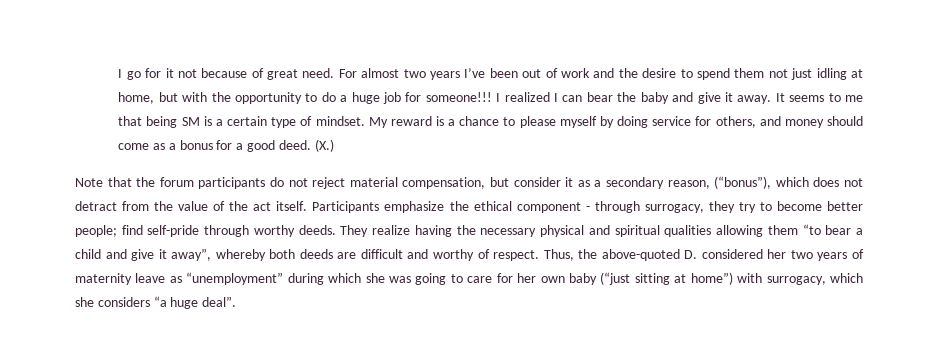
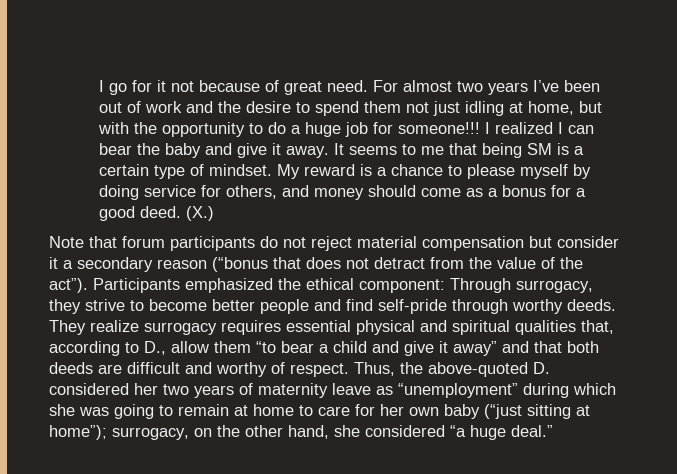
- Note that the forum participants do not reject material compensation, but consider it as a secondary reason, (“bonus”), which does not detract from the value of the act itself. Participants emphasize the ethical component - through surrogacy, they try to become better people; find self-pride through worthy deeds.
+ Note that forum participants do not reject material compensation but consider it a secondary reason (“bonus that does not detract from the value of the act”). Participants emphasized the ethical component: Through surrogacy, they strive to become better people and find self-pride through worthy deeds.
- They realize having the necessary physical and spiritual qualities allowing them “to bear a child and give it away”, whereby both deeds are difficult and worthy of respect.
+ They realize surrogacy requires essential physical and spiritual qualities that, according to D., allow them “to bear a child and give it away” and that both deeds are difficult and worthy of respect.
- Thus, the above-quoted D. considered her two years of maternity leave as “unemployment” during which she was going to care for her own baby (“just sitting at home”) with surrogacy, which she considers “a huge deal”.
+ Thus, the above-quoted D. considered her two years of maternity leave as “unemployment” during which she was going to remain at home to care for her own baby (“just sitting at home”); surrogacy, on the other hand, she considered “a huge deal.”

